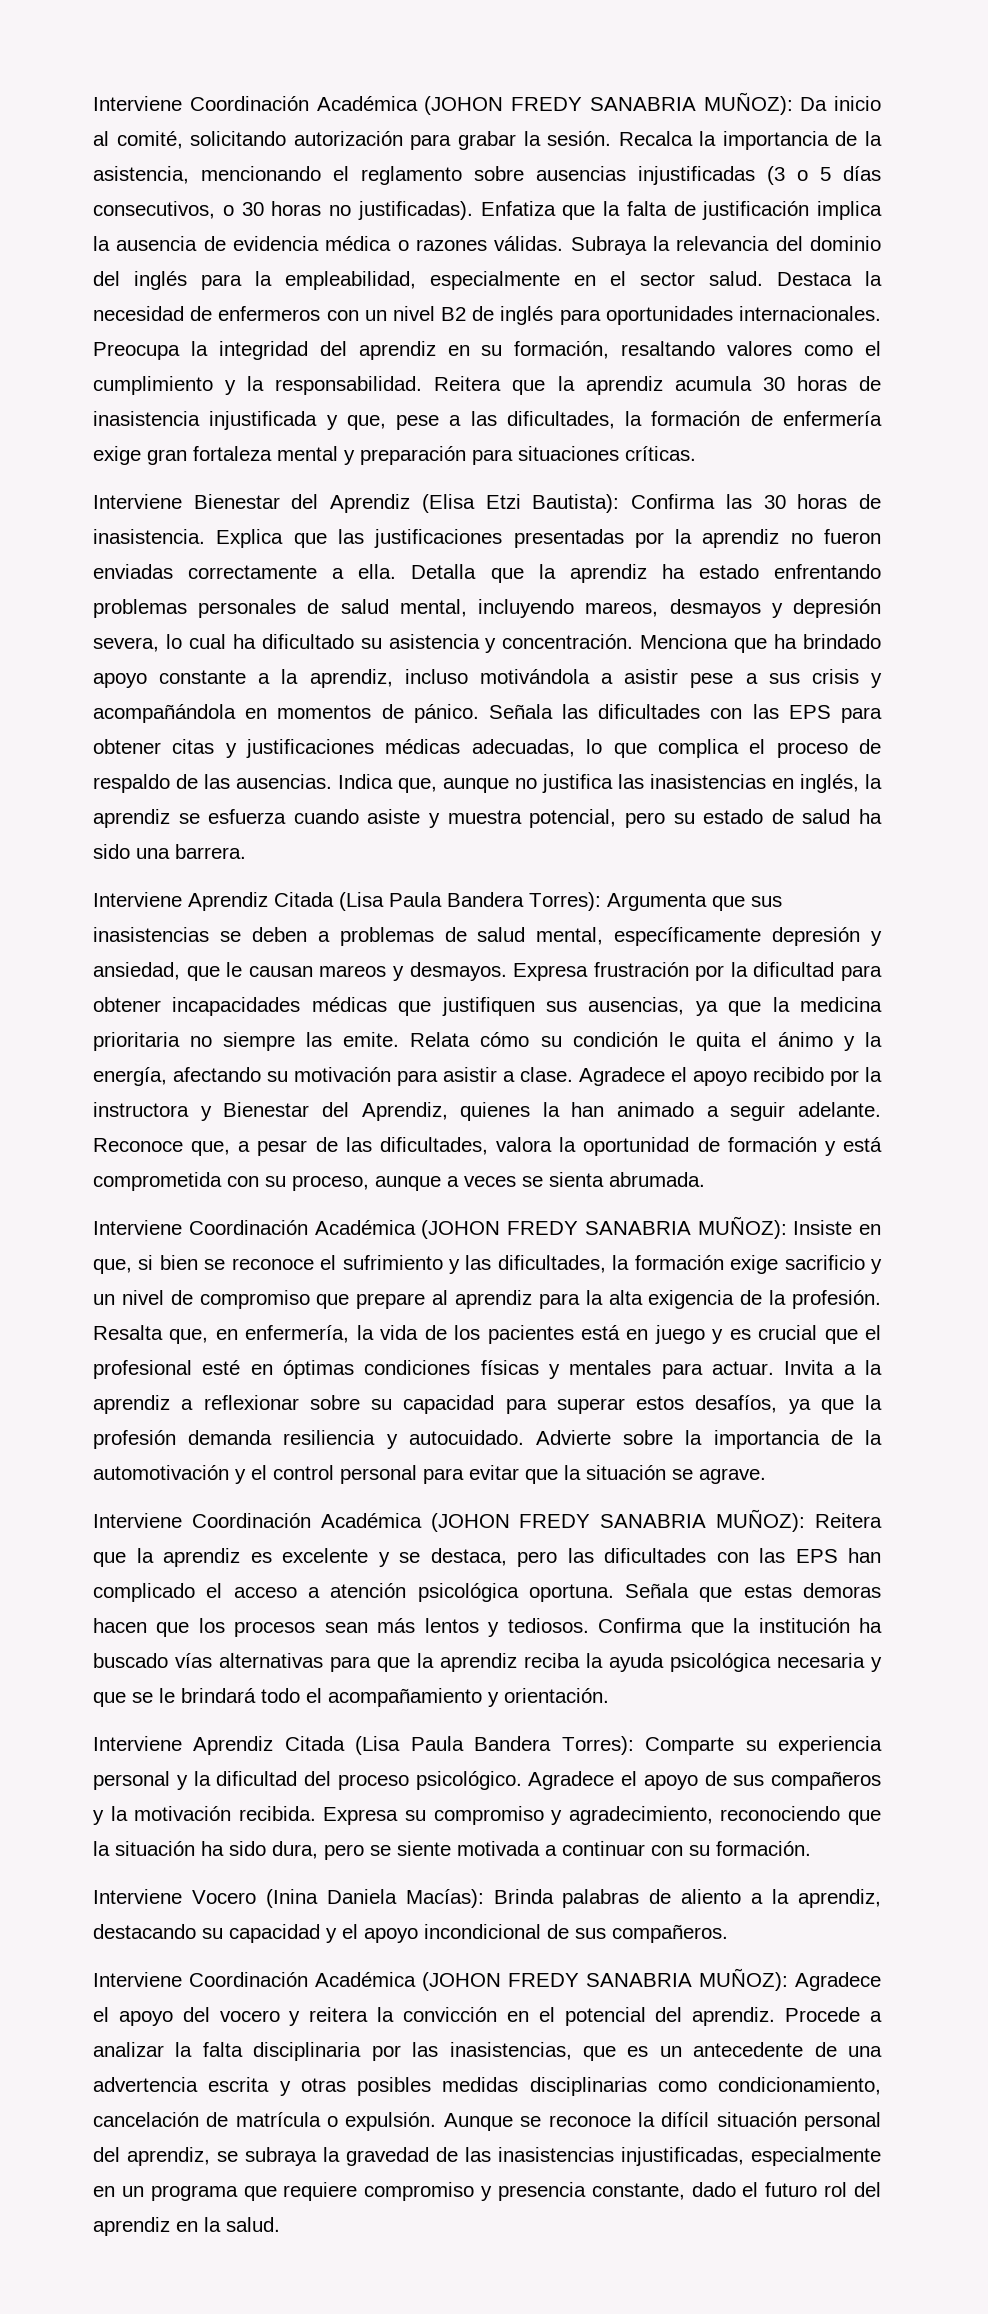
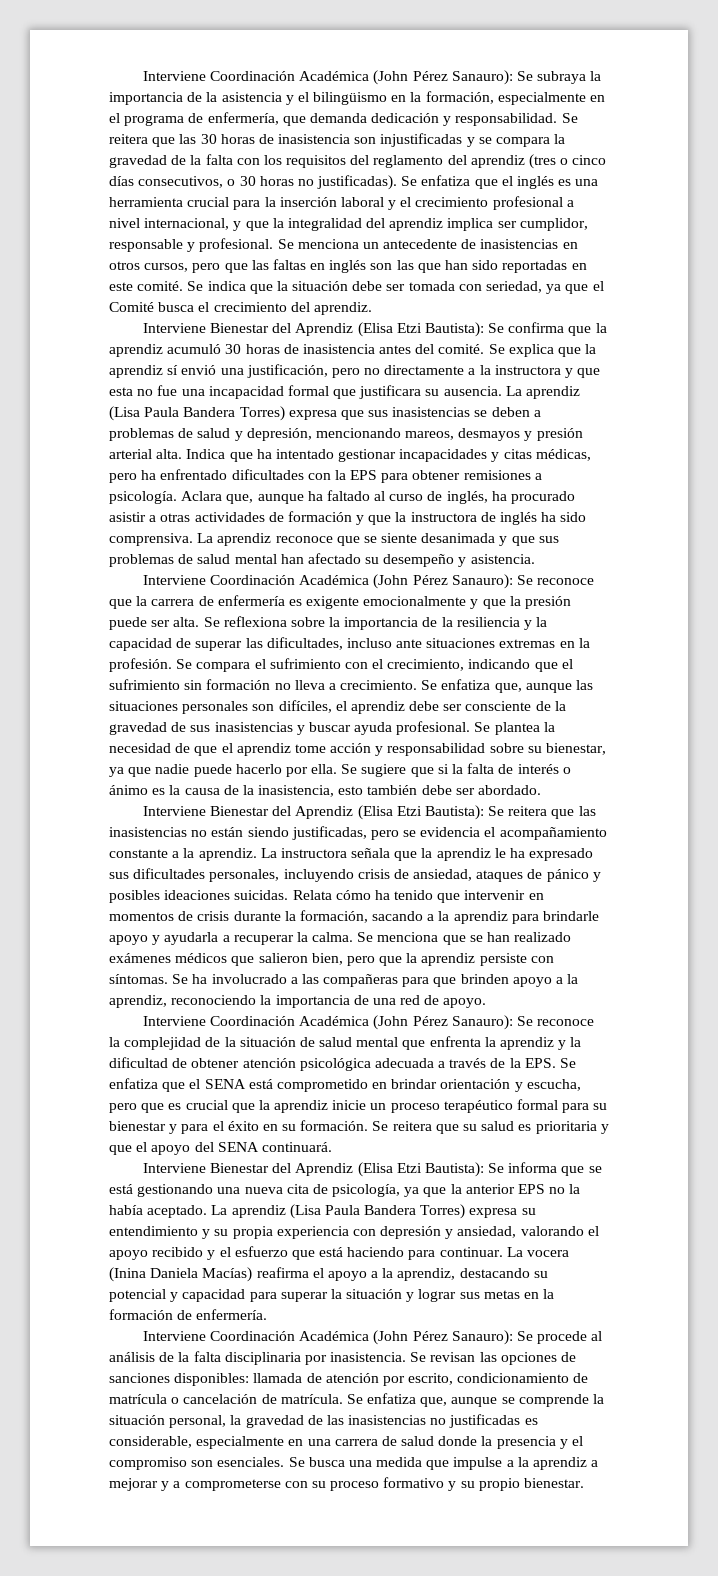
- Interviene Coordinación Académica (JOHON FREDY SANABRIA MUÑOZ): Da inicio al comité, solicitando autorización para grabar la sesión. Recalca la importancia de la asistencia, mencionando el reglamento sobre ausencias injustificadas (3 o 5 días consecutivos, o 30 horas no justificadas).
+ Interviene Coordinación Académica (John Pérez Sanauro): Se subraya la importancia de la asistencia y el bilingüismo en la formación, especialmente en el programa de enfermería, que demanda dedicación y responsabilidad. Se reitera que las 30 horas de inasistencia son injustificadas y se compara la gravedad de la falta con los requisitos del reglamento del aprendiz (tres o cinco días consecutivos, o 30 horas no justificadas).
- Enfatiza que la falta de justificación implica la ausencia de evidencia médica o razones válidas. Subraya la relevancia del dominio del inglés para la empleabilidad, especialmente en el sector salud. Destaca la necesidad de enfermeros con un nivel B2 de inglés para oportunidades internacionales. Preocupa la integridad del aprendiz en su formación, resaltando valores como el cumplimiento y la responsabilidad. Reitera que la aprendiz acumula 30 horas de inasistencia injustificada y que, pese a las dificultades, la formación de enfermería exige gran fortaleza mental y preparación para situaciones críticas.
- Interviene Bienestar del Aprendiz (Elisa Etzi Bautista): Confirma las 30 horas de inasistencia. Explica que las justificaciones presentadas por la aprendiz no fueron enviadas correctamente a ella. Detalla que la aprendiz ha estado enfrentando problemas personales de salud mental, incluyendo mareos, desmayos y depresión severa, lo cual ha dificultado su asistencia y concentración. Menciona que ha brindado apoyo constante a la aprendiz, incluso motivándola a asistir pese a sus crisis y acompañándola en momentos de pánico. Señala las dificultades con las EPS para obtener citas y justificaciones médicas adecuadas, lo que complica el proceso de respaldo de las ausencias. Indica que, aunque no justifica las inasistencias en inglés, la aprendiz se esfuerza cuando asiste y muestra potencial, pero su estado de salud ha sido una barrera.
- Interviene Aprendiz Citada (Lisa Paula Bandera Torres): Argumenta que sus inasistencias se deben a problemas de salud mental, específicamente depresión y ansiedad, que le causan mareos y desmayos. Expresa frustración por la dificultad para obtener incapacidades médicas que justifiquen sus ausencias, ya que la medicina prioritaria no siempre las emite. Relata cómo su condición le quita el ánimo y la energía, afectando su motivación para asistir a clase. Agradece el apoyo recibido por la instructora y Bienestar del Aprendiz, quienes la han animado a seguir adelante. Reconoce que, a pesar de las dificultades, valora la oportunidad de formación y está comprometida con su proceso, aunque a veces se sienta abrumada.
- Interviene Coordinación Académica (JOHON FREDY SANABRIA MUÑOZ): Insiste en que, si bien se reconoce el sufrimiento y las dificultades, la formación exige sacrificio y un nivel de compromiso que prepare al aprendiz para la alta exigencia de la profesión. Resalta que, en enfermería, la vida de los pacientes está en juego y es crucial que el profesional esté en óptimas condiciones físicas y mentales para actuar. Invita a la aprendiz a reflexionar sobre su capacidad para superar estos desafíos, ya que la profesión demanda resiliencia y autocuidado. Advierte sobre la importancia de la automotivación y el control personal para evitar que la situación se agrave.
- Interviene Coordinación Académica (JOHON FREDY SANABRIA MUÑOZ): Reitera que la aprendiz es excelente y se destaca, pero las dificultades con las EPS han complicado el acceso a atención psicológica oportuna. Señala que estas demoras hacen que los procesos sean más lentos y tediosos. Confirma que la institución ha buscado vías alternativas para que la aprendiz reciba la ayuda psicológica necesaria y que se le brindará todo el acompañamiento y orientación.
- Interviene Aprendiz Citada (Lisa Paula Bandera Torres): Comparte su experiencia personal y la dificultad del proceso psicológico. Agradece el apoyo de sus compañeros y la motivación recibida. Expresa su compromiso y agradecimiento, reconociendo que la situación ha sido dura, pero se siente motivada a continuar con su formación.
- Interviene Vocero (Inina Daniela Macías): Brinda palabras de aliento a la aprendiz, destacando su capacidad y el apoyo incondicional de sus compañeros.
- Interviene Coordinación Académica (JOHON FREDY SANABRIA MUÑOZ): Agradece el apoyo del vocero y reitera la convicción en el potencial del aprendiz. Procede a analizar la falta disciplinaria por las inasistencias, que es un antecedente de una advertencia escrita y otras posibles medidas disciplinarias como condicionamiento, cancelación de matrícula o expulsión. Aunque se reconoce la difícil situación personal del aprendiz, se subraya la gravedad de las inasistencias injustificadas, especialmente en un programa que requiere compromiso y presencia constante, dado el futuro rol del aprendiz en la salud.
+ Se enfatiza que el inglés es una herramienta crucial para la inserción laboral y el crecimiento profesional a nivel internacional, y que la integralidad del aprendiz implica ser cumplidor, responsable y profesional. Se menciona un antecedente de inasistencias en otros cursos, pero que las faltas en inglés son las que han sido reportadas en este comité. Se indica que la situación debe ser tomada con seriedad, ya que el Comité busca el crecimiento del aprendiz.
+ Interviene Bienestar del Aprendiz (Elisa Etzi Bautista): Se confirma que la aprendiz acumuló 30 horas de inasistencia antes del comité. Se explica que la aprendiz sí envió una justificación, pero no directamente a la instructora y que esta no fue una incapacidad formal que justificara su ausencia. La aprendiz (Lisa Paula Bandera Torres) expresa que sus inasistencias se deben a problemas de salud y depresión, mencionando mareos, desmayos y presión arterial alta. Indica que ha intentado gestionar incapacidades y citas médicas, pero ha enfrentado dificultades con la EPS para obtener remisiones a psicología. Aclara que, aunque ha faltado al curso de inglés, ha procurado asistir a otras actividades de formación y que la instructora de inglés ha sido comprensiva. La aprendiz reconoce que se siente desanimada y que sus problemas de salud mental han afectado su desempeño y asistencia.
+ Interviene Coordinación Académica (John Pérez Sanauro): Se reconoce que la carrera de enfermería es exigente emocionalmente y que la presión puede ser alta. Se reflexiona sobre la importancia de la resiliencia y la capacidad de superar las dificultades, incluso ante situaciones extremas en la profesión. Se compara el sufrimiento con el crecimiento, indicando que el sufrimiento sin formación no lleva a crecimiento. Se enfatiza que, aunque las situaciones personales son difíciles, el aprendiz debe ser consciente de la gravedad de sus inasistencias y buscar ayuda profesional. Se plantea la necesidad de que el aprendiz tome acción y responsabilidad sobre su bienestar, ya que nadie puede hacerlo por ella. Se sugiere que si la falta de interés o ánimo es la causa de la inasistencia, esto también debe ser abordado.
+ Interviene Bienestar del Aprendiz (Elisa Etzi Bautista): Se reitera que las inasistencias no están siendo justificadas, pero se evidencia el acompañamiento constante a la aprendiz. La instructora señala que la aprendiz le ha expresado sus dificultades personales, incluyendo crisis de ansiedad, ataques de pánico y posibles ideaciones suicidas. Relata cómo ha tenido que intervenir en momentos de crisis durante la formación, sacando a la aprendiz para brindarle apoyo y ayudarla a recuperar la calma. Se menciona que se han realizado exámenes médicos que salieron bien, pero que la aprendiz persiste con síntomas. Se ha involucrado a las compañeras para que brinden apoyo a la aprendiz, reconociendo la importancia de una red de apoyo.
+ Interviene Coordinación Académica (John Pérez Sanauro): Se reconoce la complejidad de la situación de salud mental que enfrenta la aprendiz y la dificultad de obtener atención psicológica adecuada a través de la EPS. Se enfatiza que el SENA está comprometido en brindar orientación y escucha, pero que es crucial que la aprendiz inicie un proceso terapéutico formal para su bienestar y para el éxito en su formación. Se reitera que su salud es prioritaria y que el apoyo del SENA continuará.
+ Interviene Bienestar del Aprendiz (Elisa Etzi Bautista): Se informa que se está gestionando una nueva cita de psicología, ya que la anterior EPS no la había aceptado. La aprendiz (Lisa Paula Bandera Torres) expresa su entendimiento y su propia experiencia con depresión y ansiedad, valorando el apoyo recibido y el esfuerzo que está haciendo para continuar. La vocera (Inina Daniela Macías) reafirma el apoyo a la aprendiz, destacando su potencial y capacidad para superar la situación y lograr sus metas en la formación de enfermería.
+ Interviene Coordinación Académica (John Pérez Sanauro): Se procede al análisis de la falta disciplinaria por inasistencia. Se revisan las opciones de sanciones disponibles: llamada de atención por escrito, condicionamiento de matrícula o cancelación de matrícula. Se enfatiza que, aunque se comprende la situación personal, la gravedad de las inasistencias no justificadas es considerable, especialmente en una carrera de salud donde la presencia y el compromiso son esenciales. Se busca una medida que impulse a la aprendiz a mejorar y a comprometerse con su proceso formativo y su propio bienestar.

